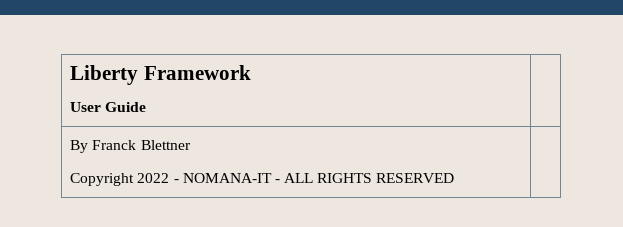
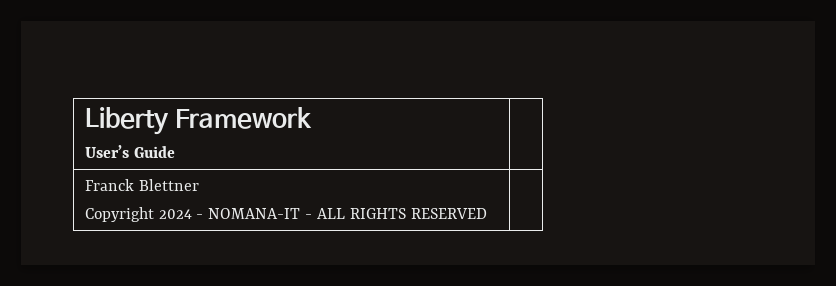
  Liberty Framework
- User Guide |
+ User’s Guide |
- By Franck Blettner
- Copyright 2022 - NOMANA-IT - ALL RIGHTS RESERVED |
+ Franck Blettner
+ Copyright 2024 - NOMANA-IT - ALL RIGHTS RESERVED |

